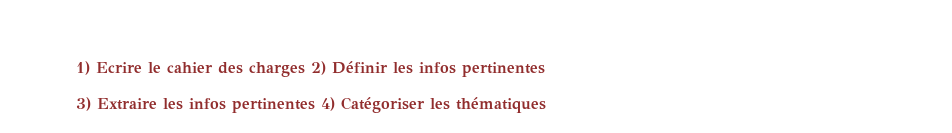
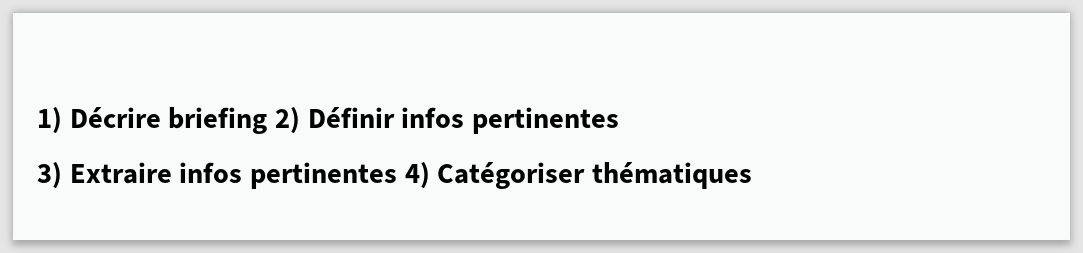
- 1) Ecrire le cahier des charges 2) Définir les infos pertinentes
+ 1) Décrire briefing 2) Définir infos pertinentes
- 3) Extraire les infos pertinentes 4) Catégoriser les thématiques
+ 3) Extraire infos pertinentes 4) Catégoriser thématiques

